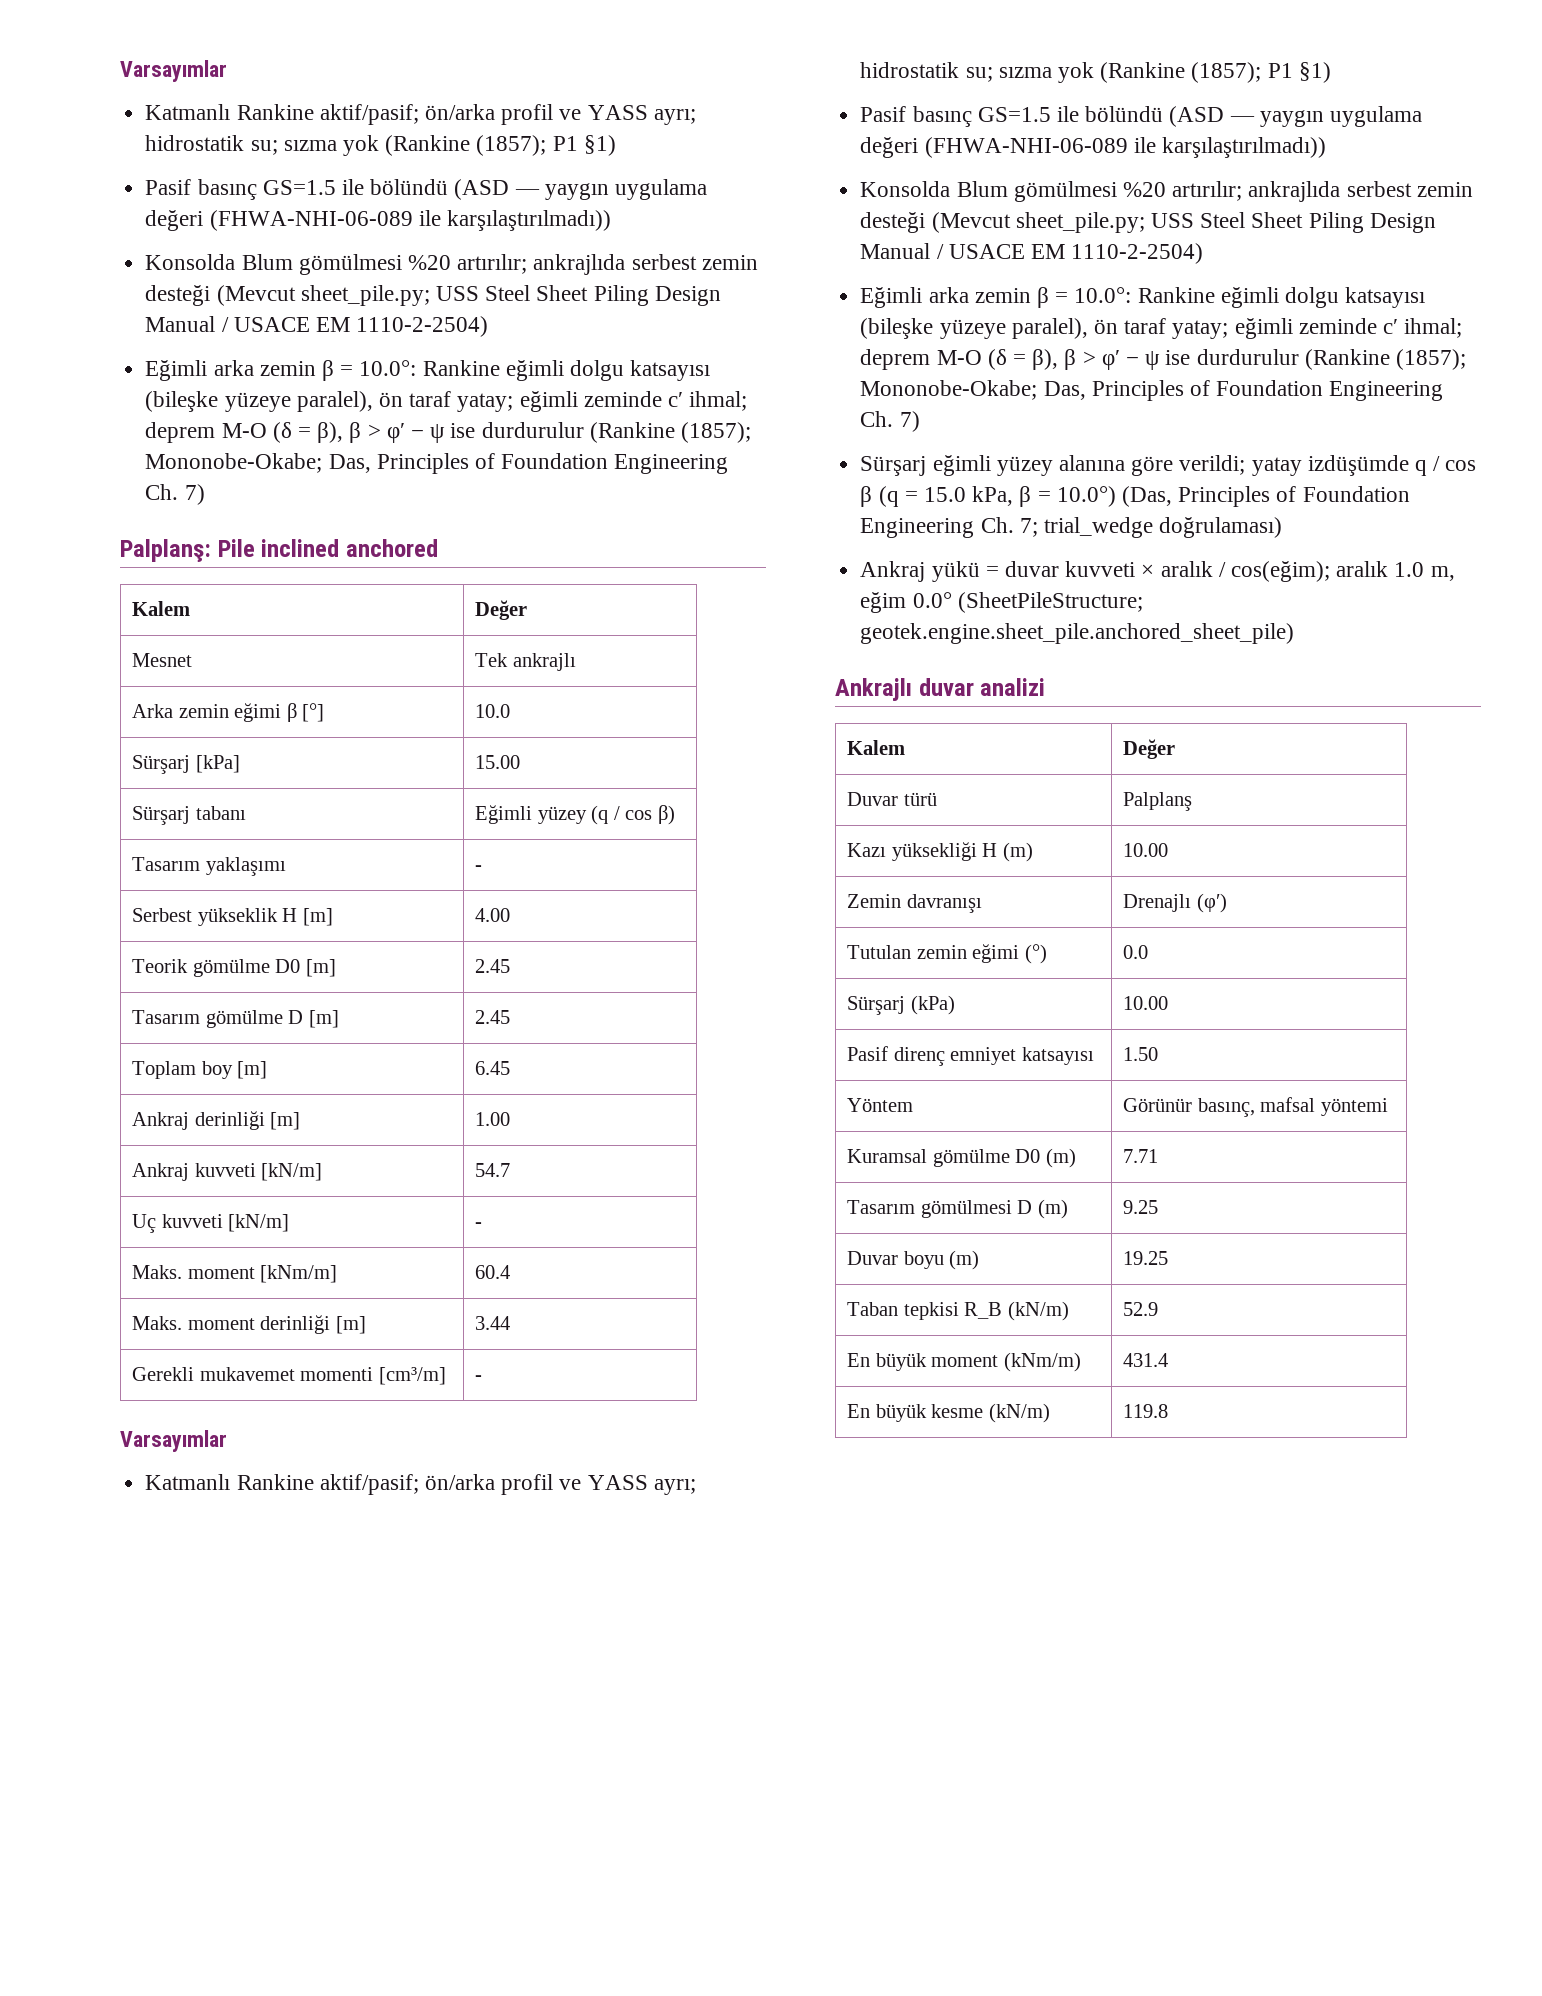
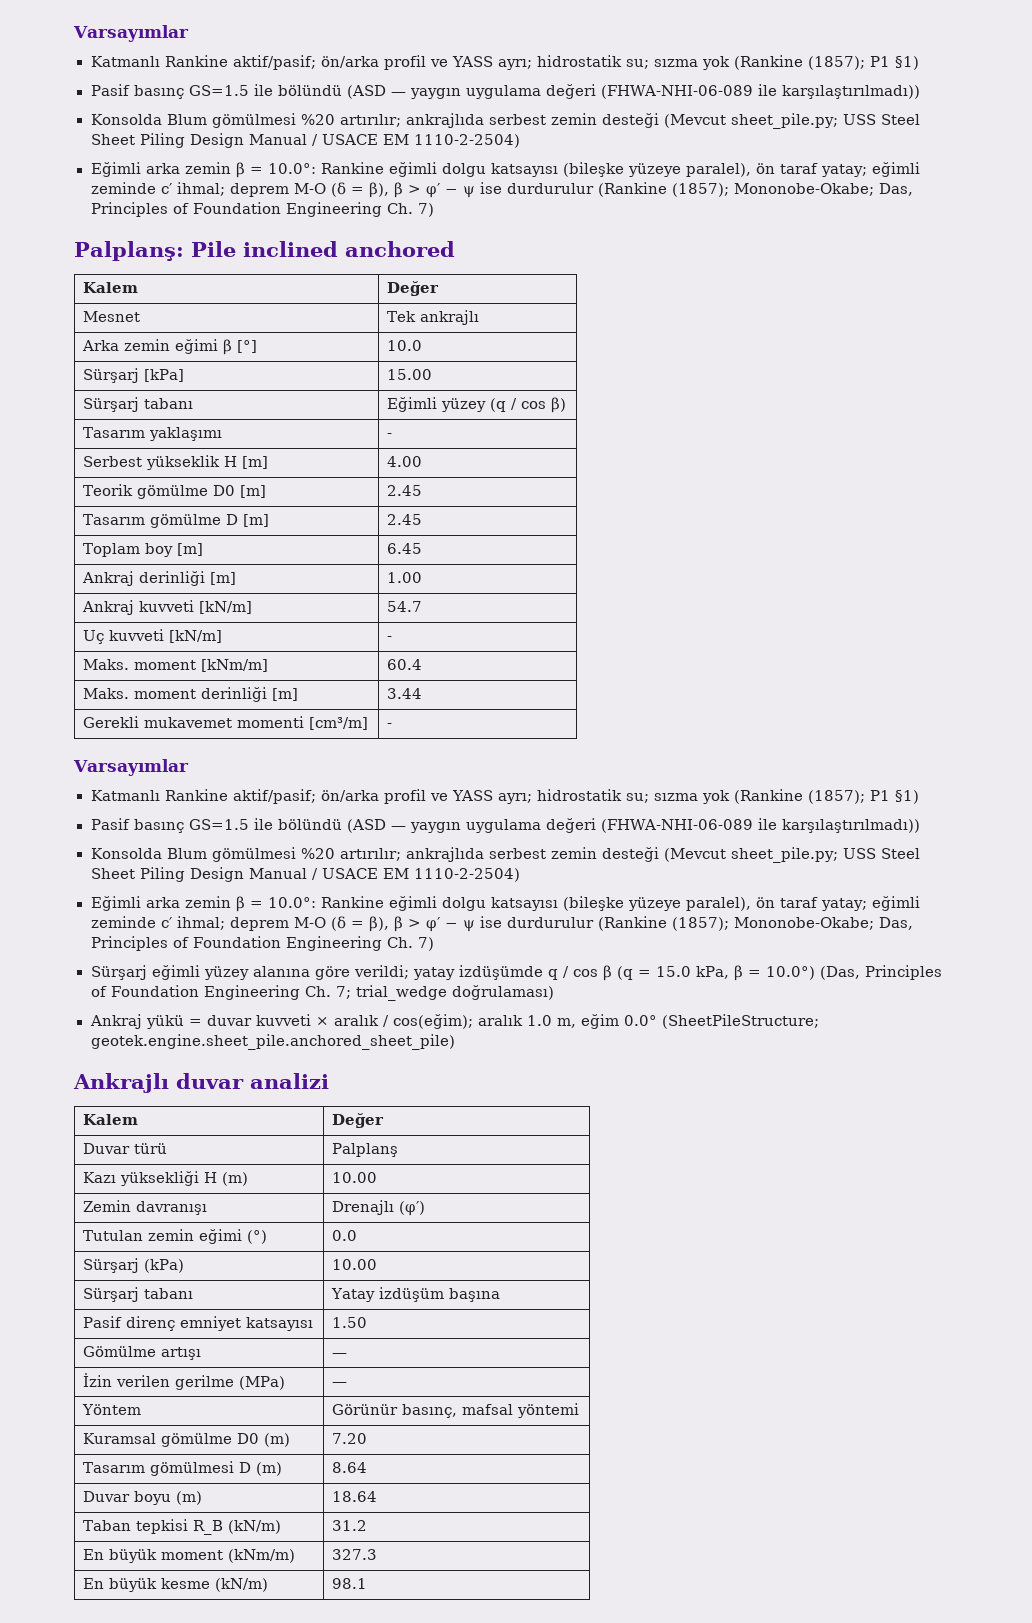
+ Sürşarj tabanı | Yatay izdüşüm başına
+ Gömülme artışı | —
+ İzin verilen gerilme (MPa) | —
- Kuramsal gömülme D0 (m) | 7.71
+ Kuramsal gömülme D0 (m) | 7.20
- Tasarım gömülmesi D (m) | 9.25
+ Tasarım gömülmesi D (m) | 8.64
- Duvar boyu (m) | 19.25
+ Duvar boyu (m) | 18.64
- Taban tepkisi R_B (kN/m) | 52.9
+ Taban tepkisi R_B (kN/m) | 31.2
- En büyük moment (kNm/m) | 431.4
+ En büyük moment (kNm/m) | 327.3
- En büyük kesme (kN/m) | 119.8
+ En büyük kesme (kN/m) | 98.1

